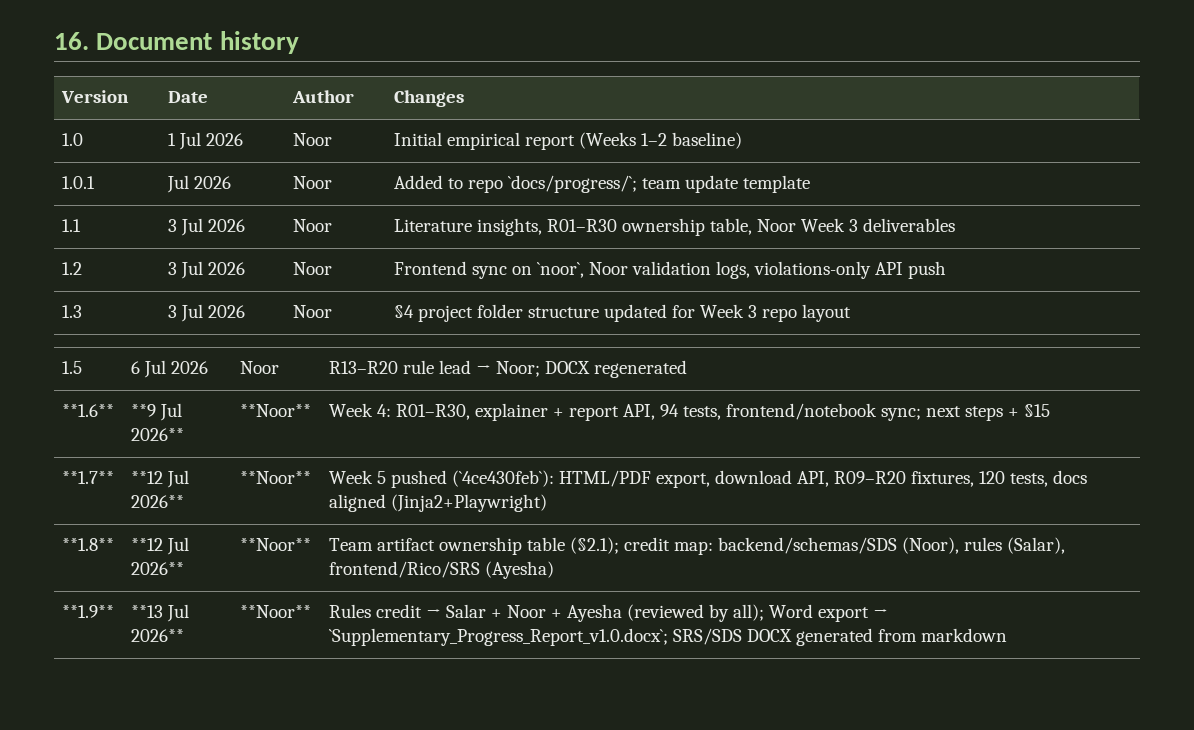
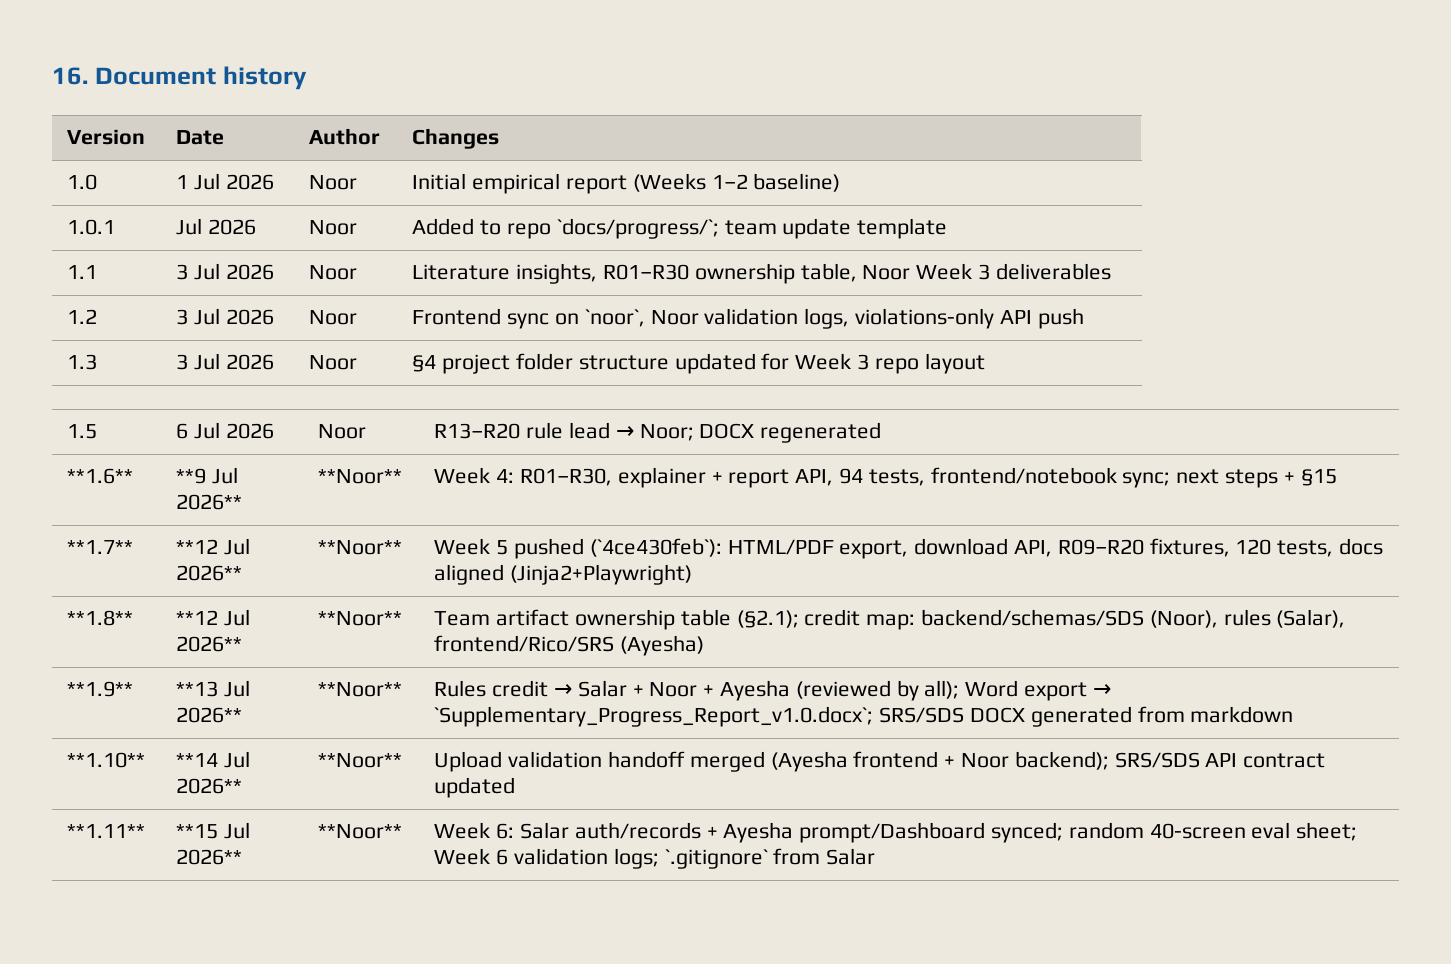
+ **1.10** | **14 Jul 2026** | **Noor** | Upload validation handoff merged (Ayesha frontend + Noor backend); SRS/SDS API contract updated
+ **1.11** | **15 Jul 2026** | **Noor** | Week 6: Salar auth/records + Ayesha prompt/Dashboard synced; random 40-screen eval sheet; Week 6 validation logs; `.gitignore` from Salar

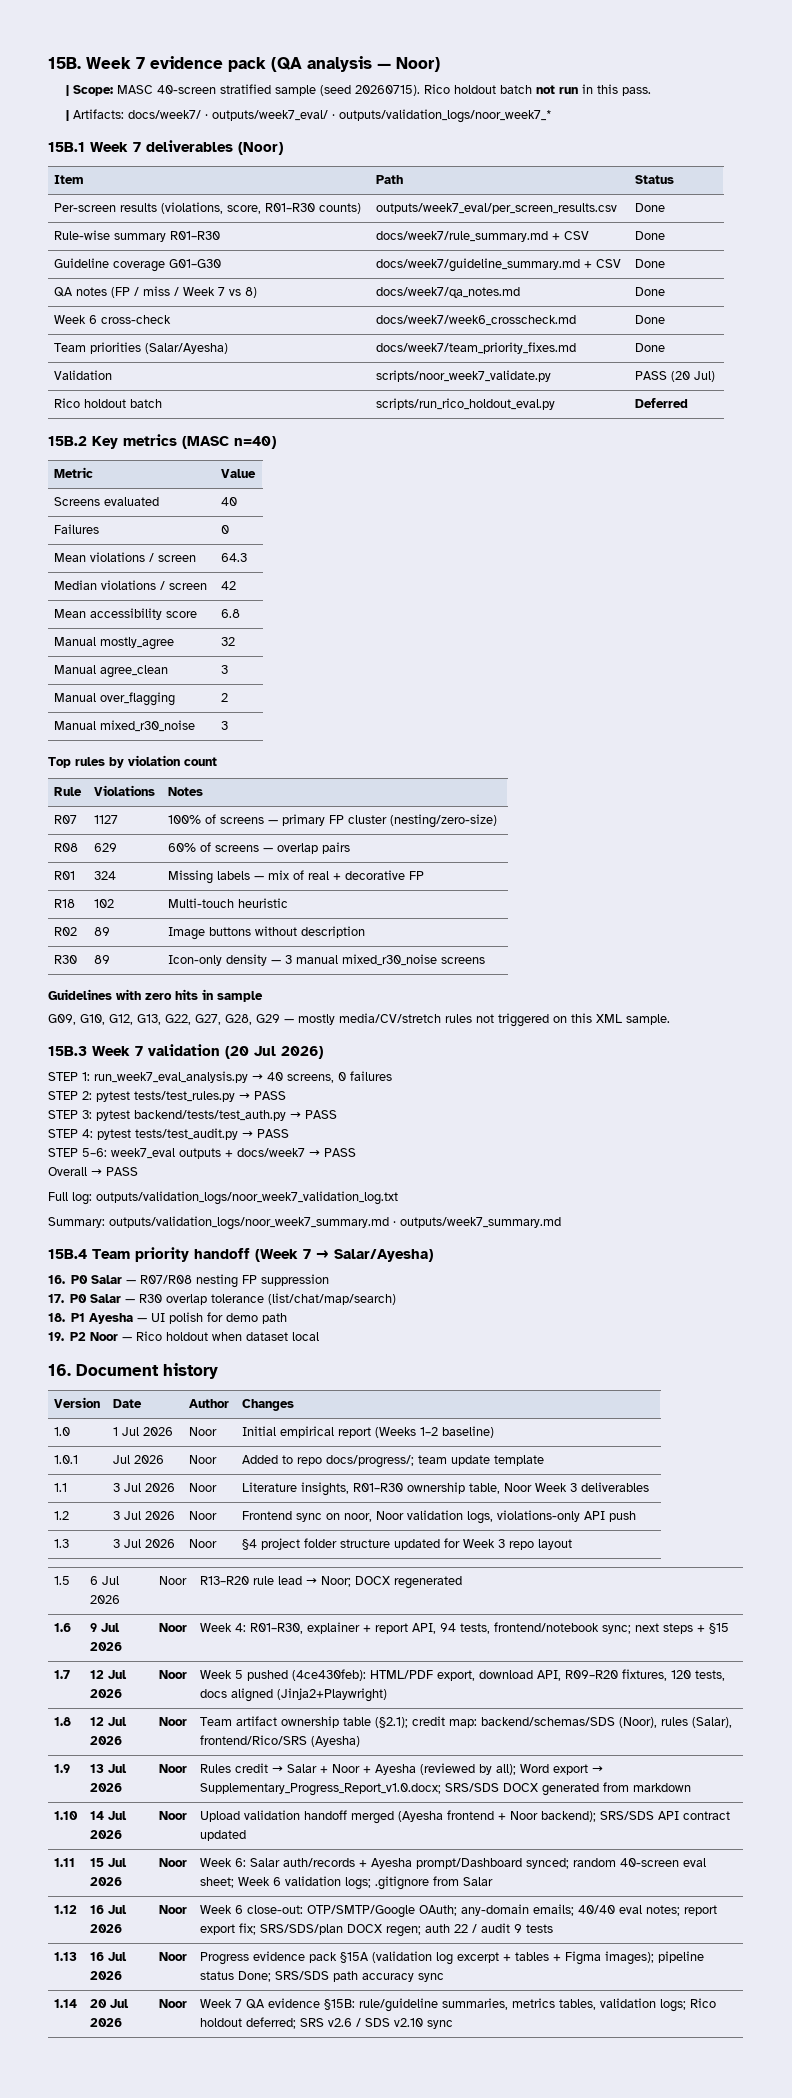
+ 15B. Week 7 evidence pack (QA analysis — Noor)
+ | Scope: MASC 40-screen stratified sample (seed 20260715). Rico holdout batch not run in this pass.
+ | Artifacts: docs/week7/ · outputs/week7_eval/ · outputs/validation_logs/noor_week7_*
+ 15B.1 Week 7 deliverables (Noor)
+ Item | Path | Status
+ Per-screen results (violations, score, R01–R30 counts) | outputs/week7_eval/per_screen_results.csv | Done
+ Rule-wise summary R01–R30 | docs/week7/rule_summary.md + CSV | Done
+ Guideline coverage G01–G30 | docs/week7/guideline_summary.md + CSV | Done
+ QA notes (FP / miss / Week 7 vs 8) | docs/week7/qa_notes.md | Done
+ Week 6 cross-check | docs/week7/week6_crosscheck.md | Done
+ Team priorities (Salar/Ayesha) | docs/week7/team_priority_fixes.md | Done
+ Validation | scripts/noor_week7_validate.py | PASS (20 Jul)
+ Rico holdout batch | scripts/run_rico_holdout_eval.py | Deferred
+ 15B.2 Key metrics (MASC n=40)
+ Metric | Value
+ Screens evaluated | 40
+ Failures | 0
+ Mean violations / screen | 64.3
+ Median violations / screen | 42
+ Mean accessibility score | 6.8
+ Manual mostly_agree | 32
+ Manual agree_clean | 3
+ Manual over_flagging | 2
+ Manual mixed_r30_noise | 3
+ Top rules by violation count
+ Rule | Violations | Notes
+ R07 | 1127 | 100% of screens — primary FP cluster (nesting/zero-size)
+ R08 | 629 | 60% of screens — overlap pairs
+ R01 | 324 | Missing labels — mix of real + decorative FP
+ R18 | 102 | Multi-touch heuristic
+ R02 | 89 | Image buttons without description
+ R30 | 89 | Icon-only density — 3 manual mixed_r30_noise screens
+ Guidelines with zero hits in sample
+ G09, G10, G12, G13, G22, G27, G28, G29 — mostly media/CV/stretch rules not triggered on this XML sample.
+ 15B.3 Week 7 validation (20 Jul 2026)
+ STEP 1: run_week7_eval_analysis.py → 40 screens, 0 failures
+ STEP 2: pytest tests/test_rules.py → PASS
+ STEP 3: pytest backend/tests/test_auth.py → PASS
+ STEP 4: pytest tests/test_audit.py → PASS
+ STEP 5–6: week7_eval outputs + docs/week7 → PASS
+ Overall → PASS
+ Full log: outputs/validation_logs/noor_week7_validation_log.txt
+ Summary: outputs/validation_logs/noor_week7_summary.md · outputs/week7_summary.md
+ 15B.4 Team priority handoff (Week 7 → Salar/Ayesha)
+ 16. P0 Salar — R07/R08 nesting FP suppression
+ 17. P0 Salar — R30 overlap tolerance (list/chat/map/search)
+ 18. P1 Ayesha — UI polish for demo path
+ 19. P2 Noor — Rico holdout when dataset local
- 1.0.1 | Jul 2026 | Noor | Added to repo `docs/progress/`; team update template
+ 1.0.1 | Jul 2026 | Noor | Added to repo docs/progress/; team update template
- 1.2 | 3 Jul 2026 | Noor | Frontend sync on `noor`, Noor validation logs, violations-only API push
+ 1.2 | 3 Jul 2026 | Noor | Frontend sync on noor, Noor validation logs, violations-only API push
- **1.6** | **9 Jul 2026** | **Noor** | Week 4: R01–R30, explainer + report API, 94 tests, frontend/notebook sync; next steps + §15
+ 1.6 | 9 Jul 2026 | Noor | Week 4: R01–R30, explainer + report API, 94 tests, frontend/notebook sync; next steps + §15
- **1.7** | **12 Jul 2026** | **Noor** | Week 5 pushed (`4ce430feb`): HTML/PDF export, download API, R09–R20 fixtures, 120 tests, docs aligned (Jinja2+Playwright)
+ 1.7 | 12 Jul 2026 | Noor | Week 5 pushed (4ce430feb): HTML/PDF export, download API, R09–R20 fixtures, 120 tests, docs aligned (Jinja2+Playwright)
- **1.8** | **12 Jul 2026** | **Noor** | Team artifact ownership table (§2.1); credit map: backend/schemas/SDS (Noor), rules (Salar), frontend/Rico/SRS (Ayesha)
+ 1.8 | 12 Jul 2026 | Noor | Team artifact ownership table (§2.1); credit map: backend/schemas/SDS (Noor), rules (Salar), frontend/Rico/SRS (Ayesha)
- **1.9** | **13 Jul 2026** | **Noor** | Rules credit → Salar + Noor + Ayesha (reviewed by all); Word export → `Supplementary_Progress_Report_v1.0.docx`; SRS/SDS DOCX generated from markdown
+ 1.9 | 13 Jul 2026 | Noor | Rules credit → Salar + Noor + Ayesha (reviewed by all); Word export → Supplementary_Progress_Report_v1.0.docx; SRS/SDS DOCX generated from markdown
- **1.10** | **14 Jul 2026** | **Noor** | Upload validation handoff merged (Ayesha frontend + Noor backend); SRS/SDS API contract updated
+ 1.10 | 14 Jul 2026 | Noor | Upload validation handoff merged (Ayesha frontend + Noor backend); SRS/SDS API contract updated
- **1.11** | **15 Jul 2026** | **Noor** | Week 6: Salar auth/records + Ayesha prompt/Dashboard synced; random 40-screen eval sheet; Week 6 validation logs; `.gitignore` from Salar
+ 1.11 | 15 Jul 2026 | Noor | Week 6: Salar auth/records + Ayesha prompt/Dashboard synced; random 40-screen eval sheet; Week 6 validation logs; .gitignore from Salar
+ 1.12 | 16 Jul 2026 | Noor | Week 6 close-out: OTP/SMTP/Google OAuth; any-domain emails; 40/40 eval notes; report export fix; SRS/SDS/plan DOCX regen; auth 22 / audit 9 tests
+ 1.13 | 16 Jul 2026 | Noor | Progress evidence pack §15A (validation log excerpt + tables + Figma images); pipeline status Done; SRS/SDS path accuracy sync
+ 1.14 | 20 Jul 2026 | Noor | Week 7 QA evidence §15B: rule/guideline summaries, metrics tables, validation logs; Rico holdout deferred; SRS v2.6 / SDS v2.10 sync

